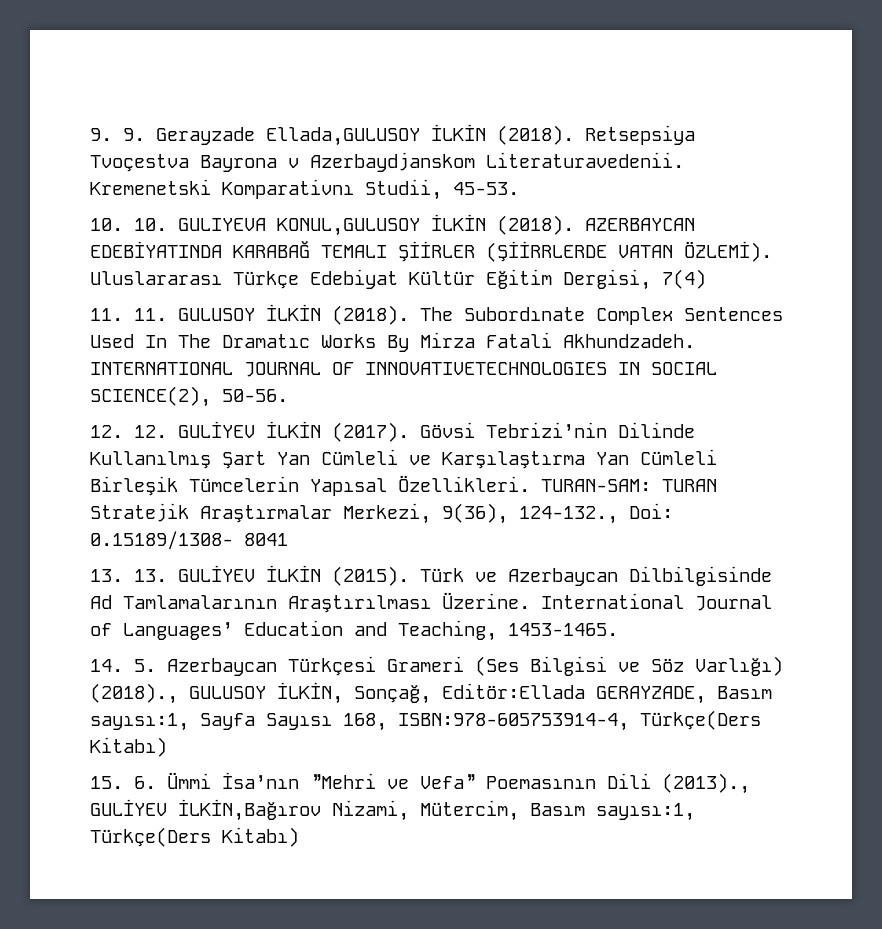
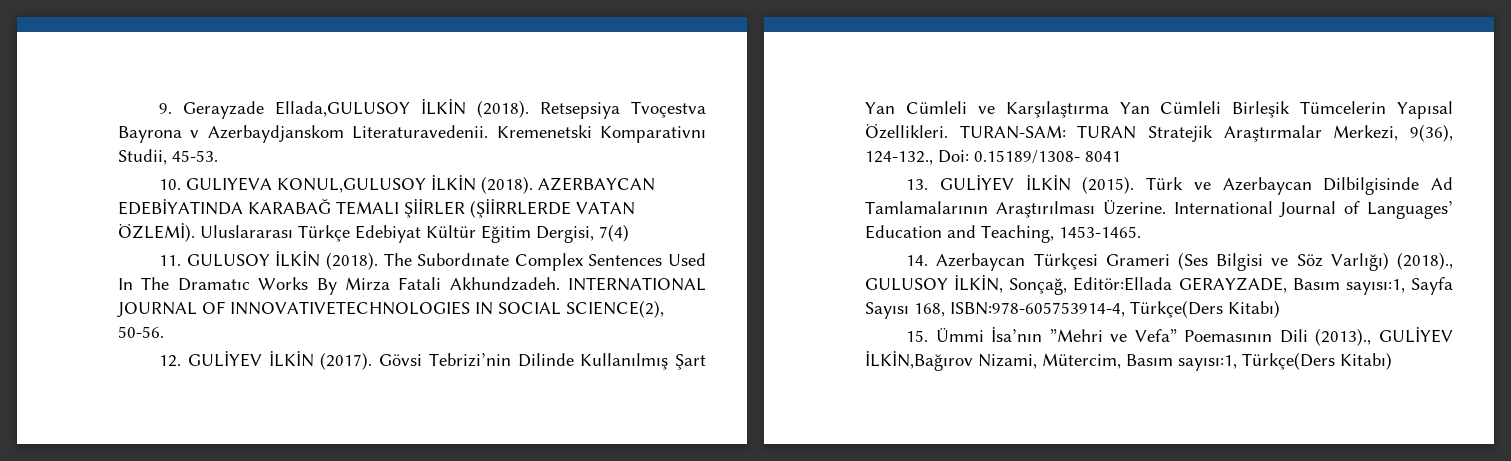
- 9. 9. Gerayzade Ellada,GULUSOY İLKİN (2018).
+ 9. Gerayzade Ellada,GULUSOY İLKİN (2018).
- 10. 10. GULIYEVA KONUL,GULUSOY İLKİN (2018).
+ 10. GULIYEVA KONUL,GULUSOY İLKİN (2018).
- 11. 11. GULUSOY İLKİN (2018).
+ 11. GULUSOY İLKİN (2018).
- 12. 12. GULİYEV İLKİN (2017).
+ 12. GULİYEV İLKİN (2017).
- 13. 13. GULİYEV İLKİN (2015).
+ 13. GULİYEV İLKİN (2015).
- 14. 5. Azerbaycan Türkçesi Grameri (Ses Bilgisi ve Söz Varlığı) (2018)., GULUSOY İLKİN, Sonçağ, Editör:Ellada GERAYZADE, Basım sayısı:1, Sayfa Sayısı 168, ISBN:978-605753914-4, Türkçe(Ders Kitabı)
+ 14. Azerbaycan Türkçesi Grameri (Ses Bilgisi ve Söz Varlığı) (2018)., GULUSOY İLKİN, Sonçağ, Editör:Ellada GERAYZADE, Basım sayısı:1, Sayfa Sayısı 168, ISBN:978-605753914-4, Türkçe(Ders Kitabı)
- 15. 6. Ümmi İsa’nın ”Mehri ve Vefa” Poemasının Dili (2013)., GULİYEV İLKİN,Bağırov Nizami, Mütercim, Basım sayısı:1, Türkçe(Ders Kitabı)
+ 15. Ümmi İsa’nın ”Mehri ve Vefa” Poemasının Dili (2013)., GULİYEV İLKİN,Bağırov Nizami, Mütercim, Basım sayısı:1, Türkçe(Ders Kitabı)

